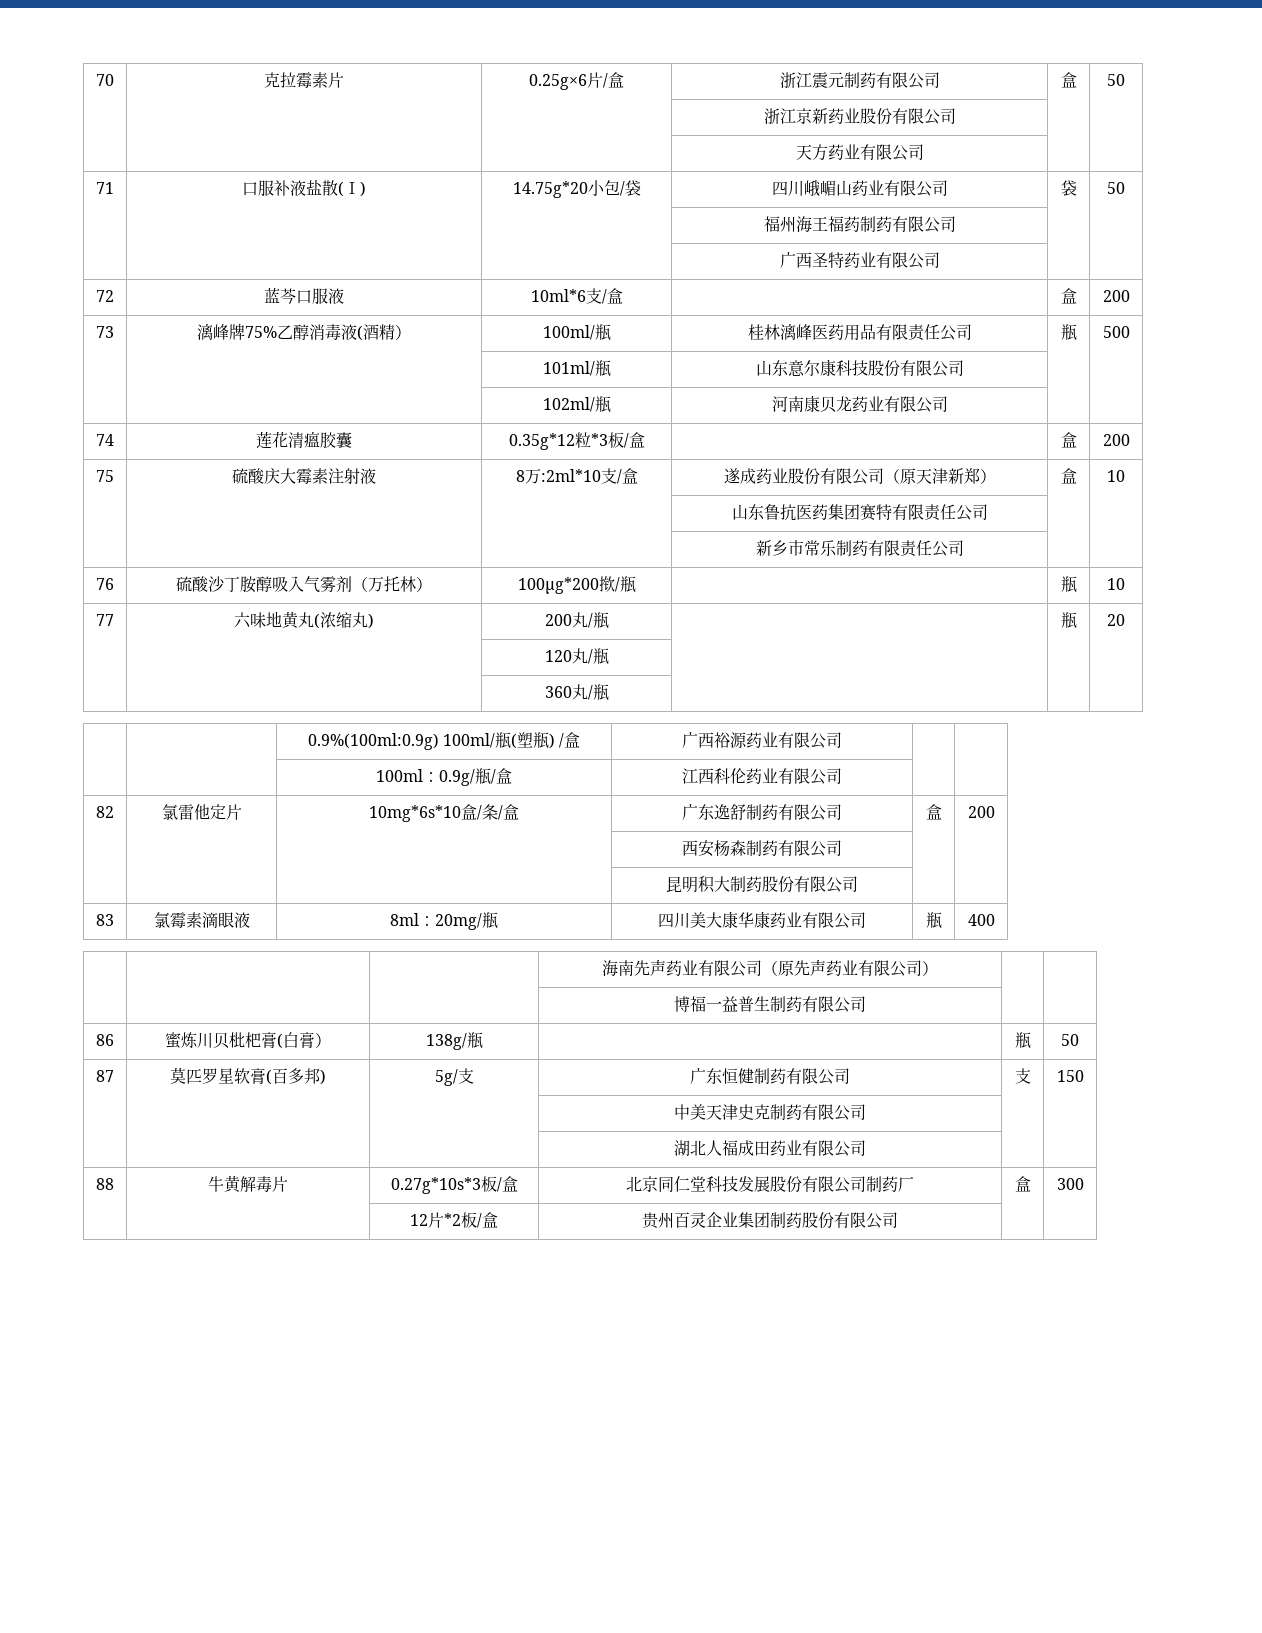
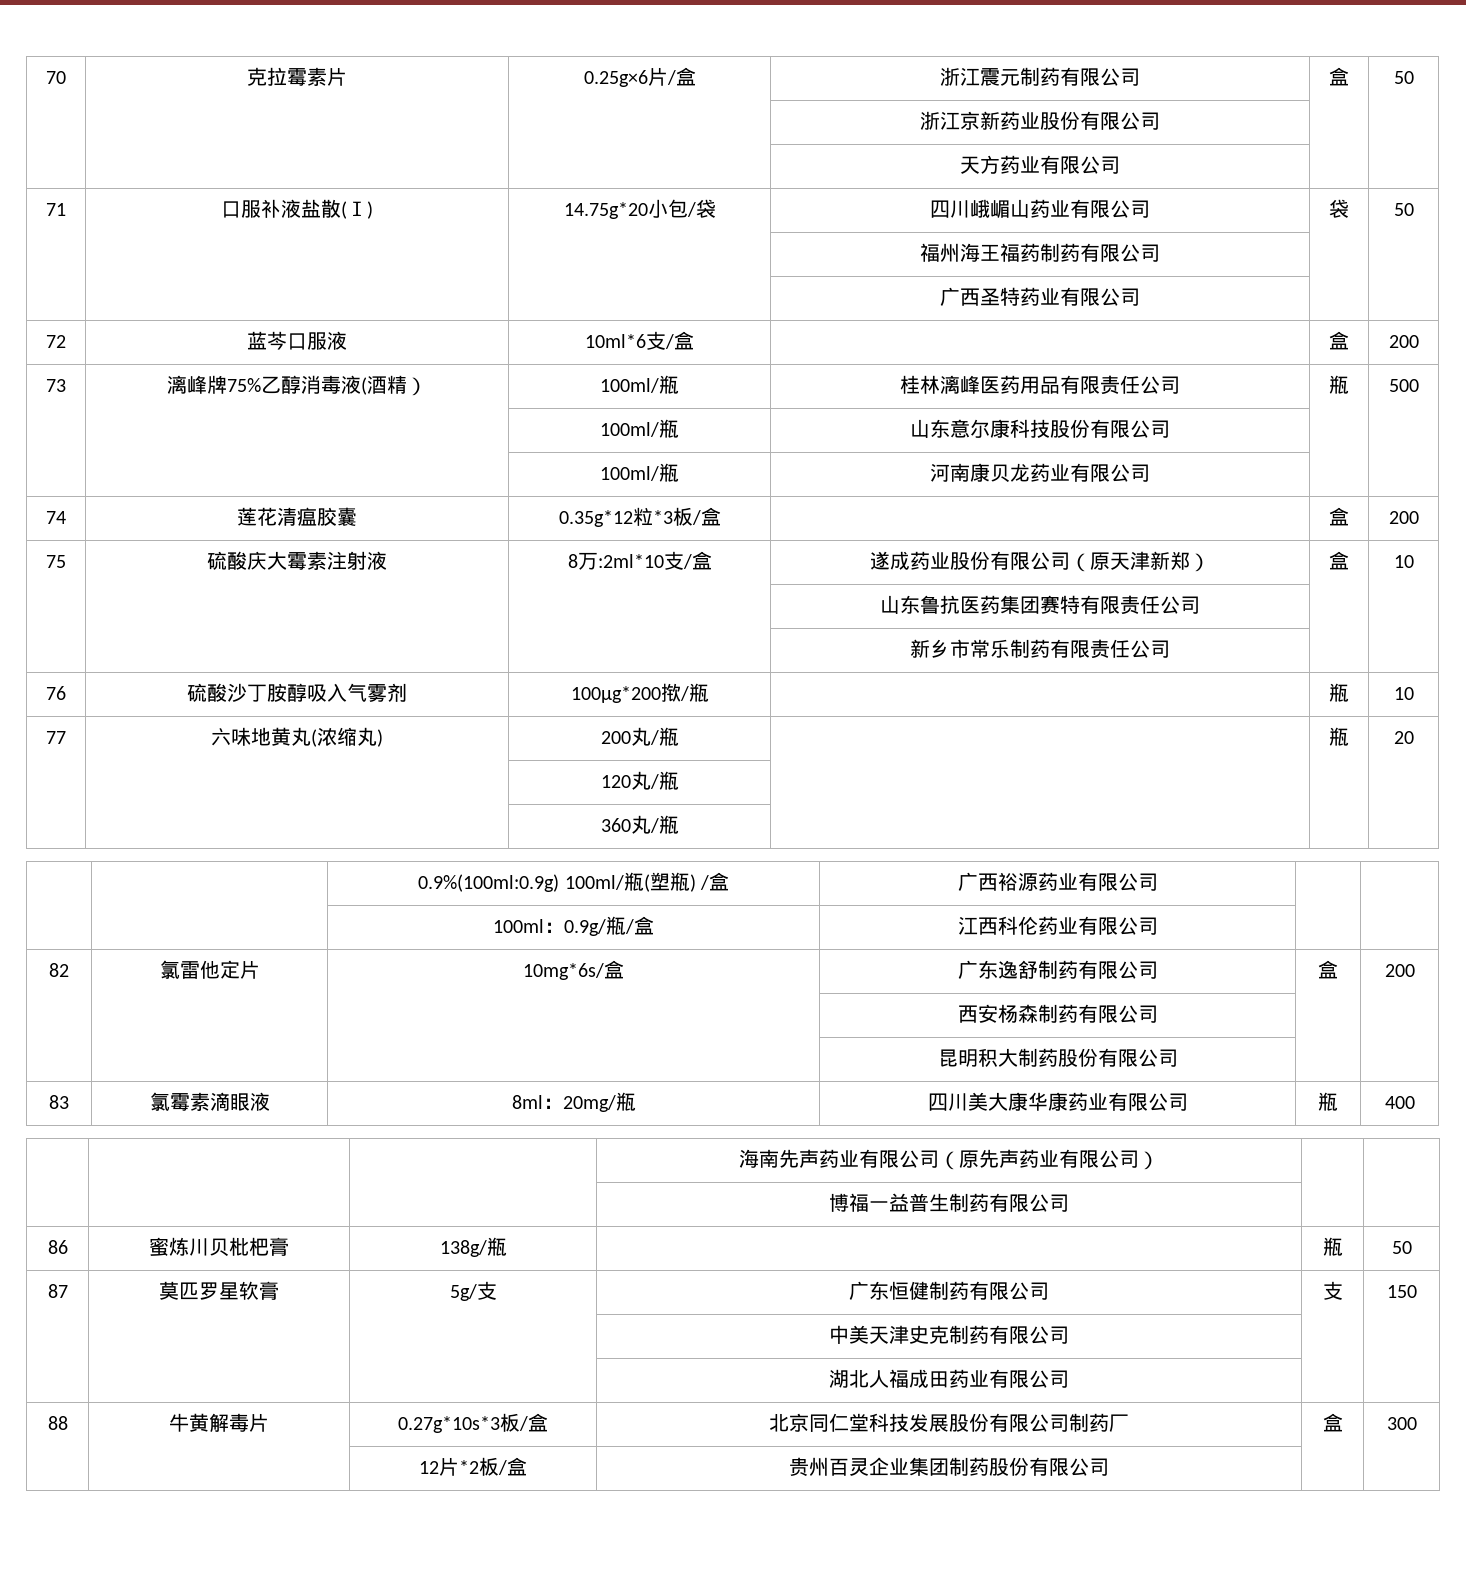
- | | 101ml/瓶 | 山东意尔康科技股份有限公司 | |
+ | | 100ml/瓶 | 山东意尔康科技股份有限公司 | |
- | | 102ml/瓶 | 河南康贝龙药业有限公司 | |
+ | | 100ml/瓶 | 河南康贝龙药业有限公司 | |
- 76 | 硫酸沙丁胺醇吸入气雾剂（万托林） | 100μg*200揿/瓶 | | 瓶 | 10
+ 76 | 硫酸沙丁胺醇吸入气雾剂 | 100μg*200揿/瓶 | | 瓶 | 10
- 82 | 氯雷他定片 | 10mg*6s*10盒/条/盒 | 广东逸舒制药有限公司 | 盒 | 200
+ 82 | 氯雷他定片 | 10mg*6s/盒 | 广东逸舒制药有限公司 | 盒 | 200
- 86 | 蜜炼川贝枇杷膏(白膏） | 138g/瓶 | | 瓶 | 50
+ 86 | 蜜炼川贝枇杷膏 | 138g/瓶 | | 瓶 | 50
- 87 | 莫匹罗星软膏(百多邦) | 5g/支 | 广东恒健制药有限公司 | 支 | 150
+ 87 | 莫匹罗星软膏 | 5g/支 | 广东恒健制药有限公司 | 支 | 150

